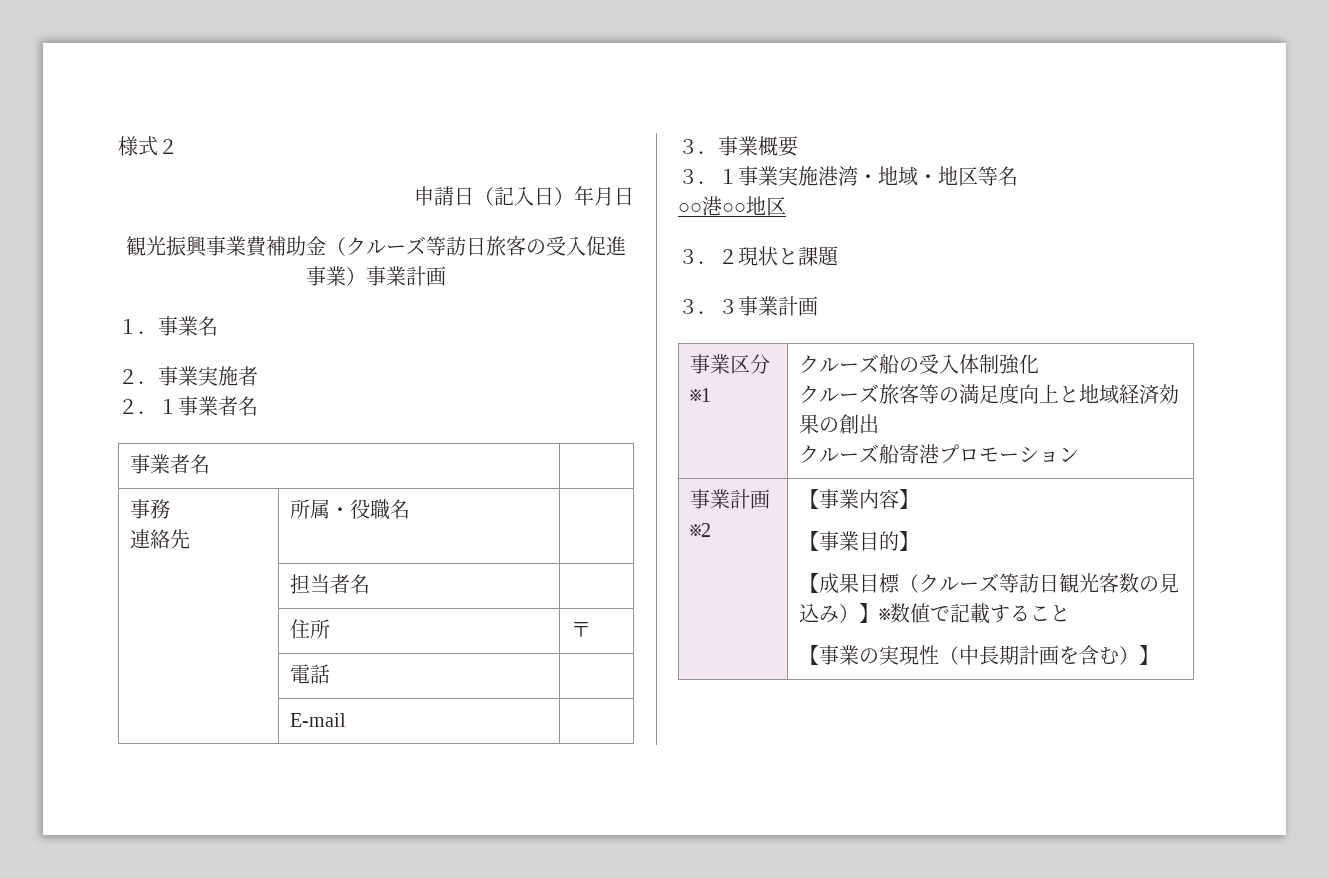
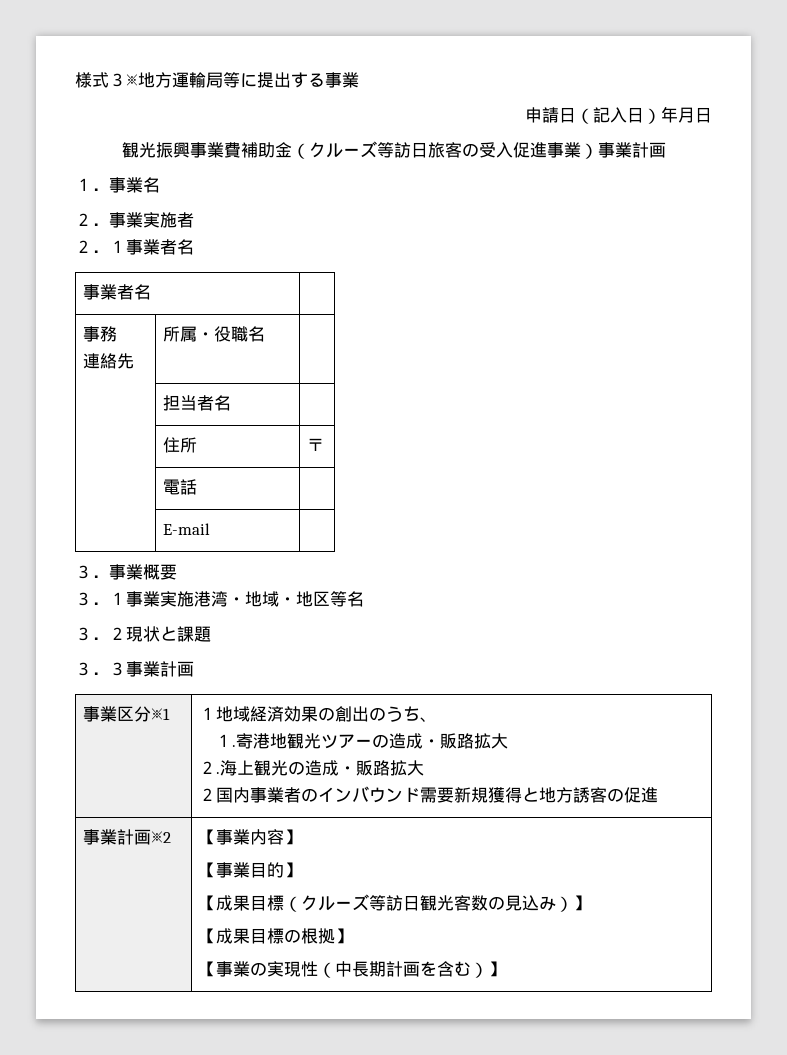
- 様式２
+ 様式３※地方運輸局等に提出する事業
- ○○港○○地区
- クルーズ船の受入体制強化
- クルーズ旅客等の満足度向上と地域経済効果の創出
- クルーズ船寄港プロモーション
+ １地域経済効果の創出のうち、
+ １.寄港地観光ツアーの造成・販路拡大
+ ２.海上観光の造成・販路拡大
+ ２国内事業者のインバウンド需要新規獲得と地方誘客の促進
  事業計画※2 | 【事業内容】
  【事業目的】
- 【成果目標（クルーズ等訪日観光客数の見込み）】※数値で記載すること
+ 【成果目標（クルーズ等訪日観光客数の見込み）】
+ 【成果目標の根拠】

